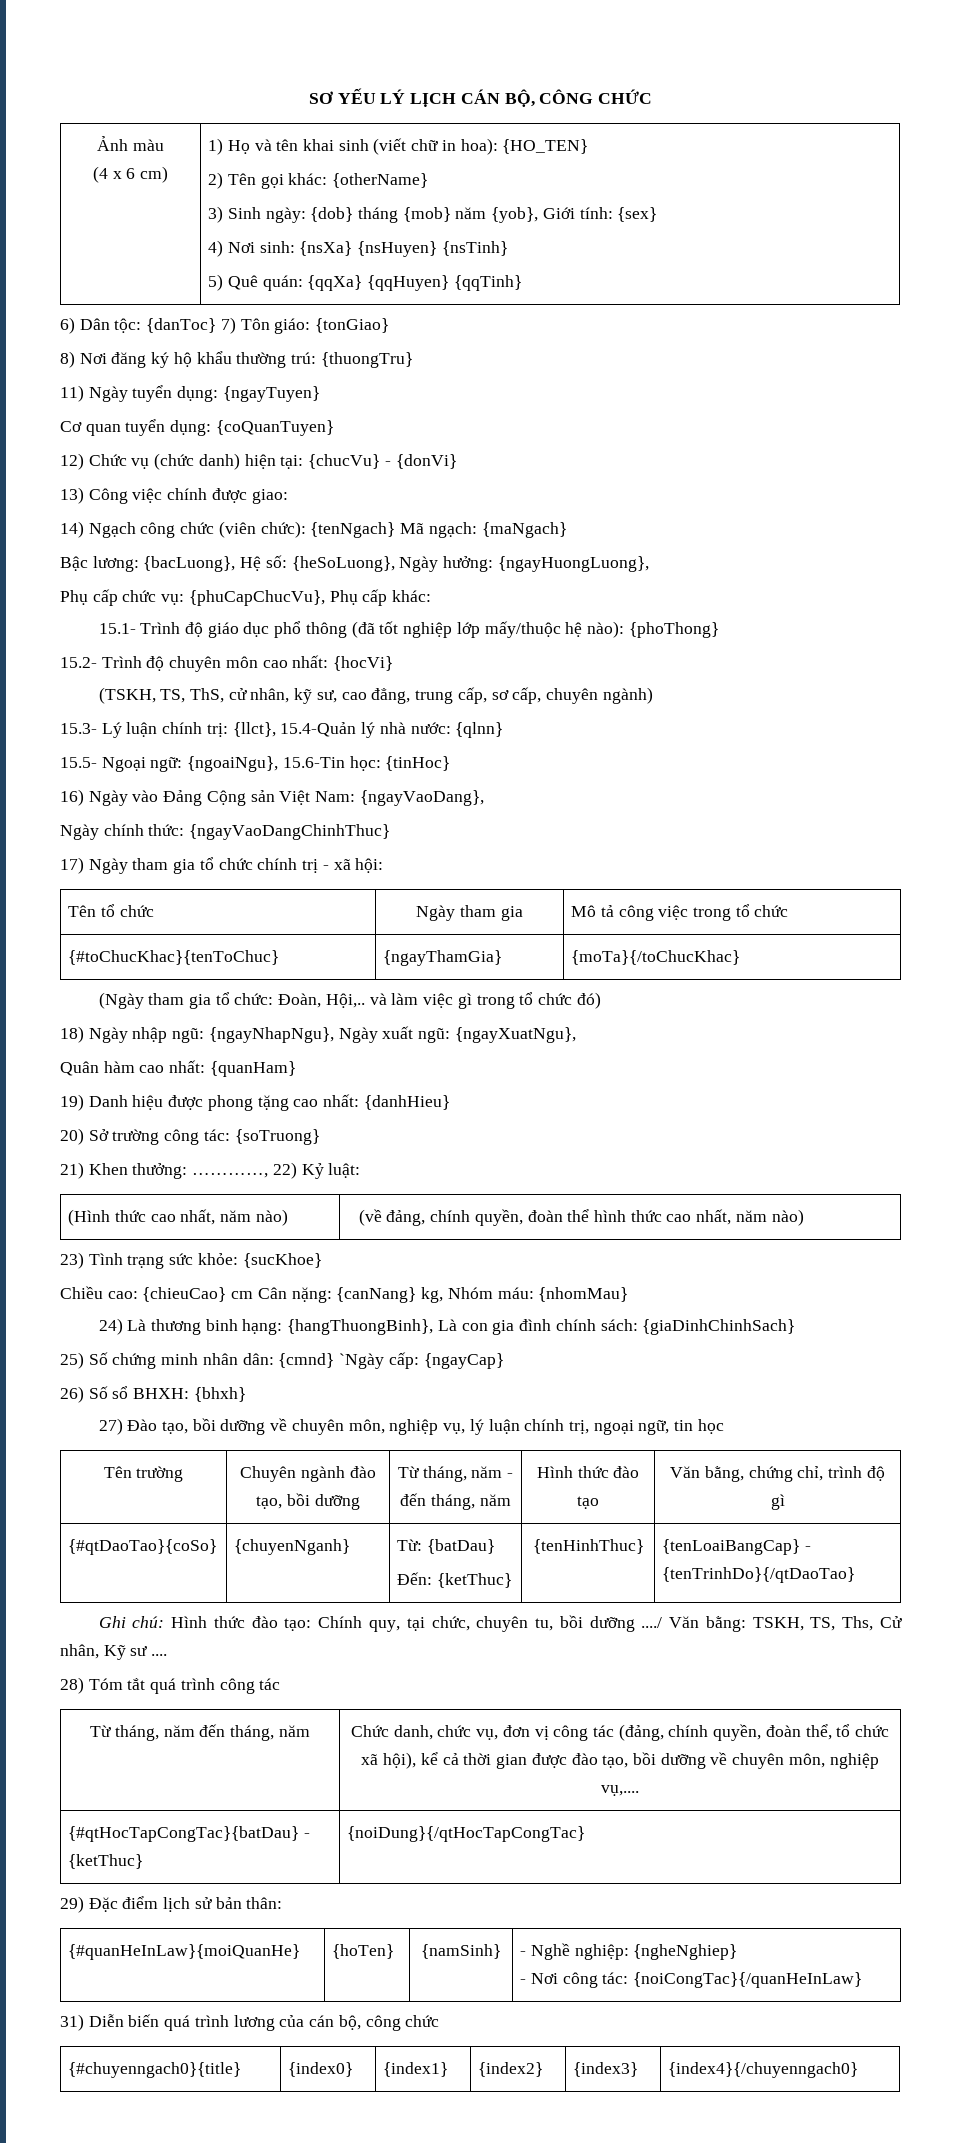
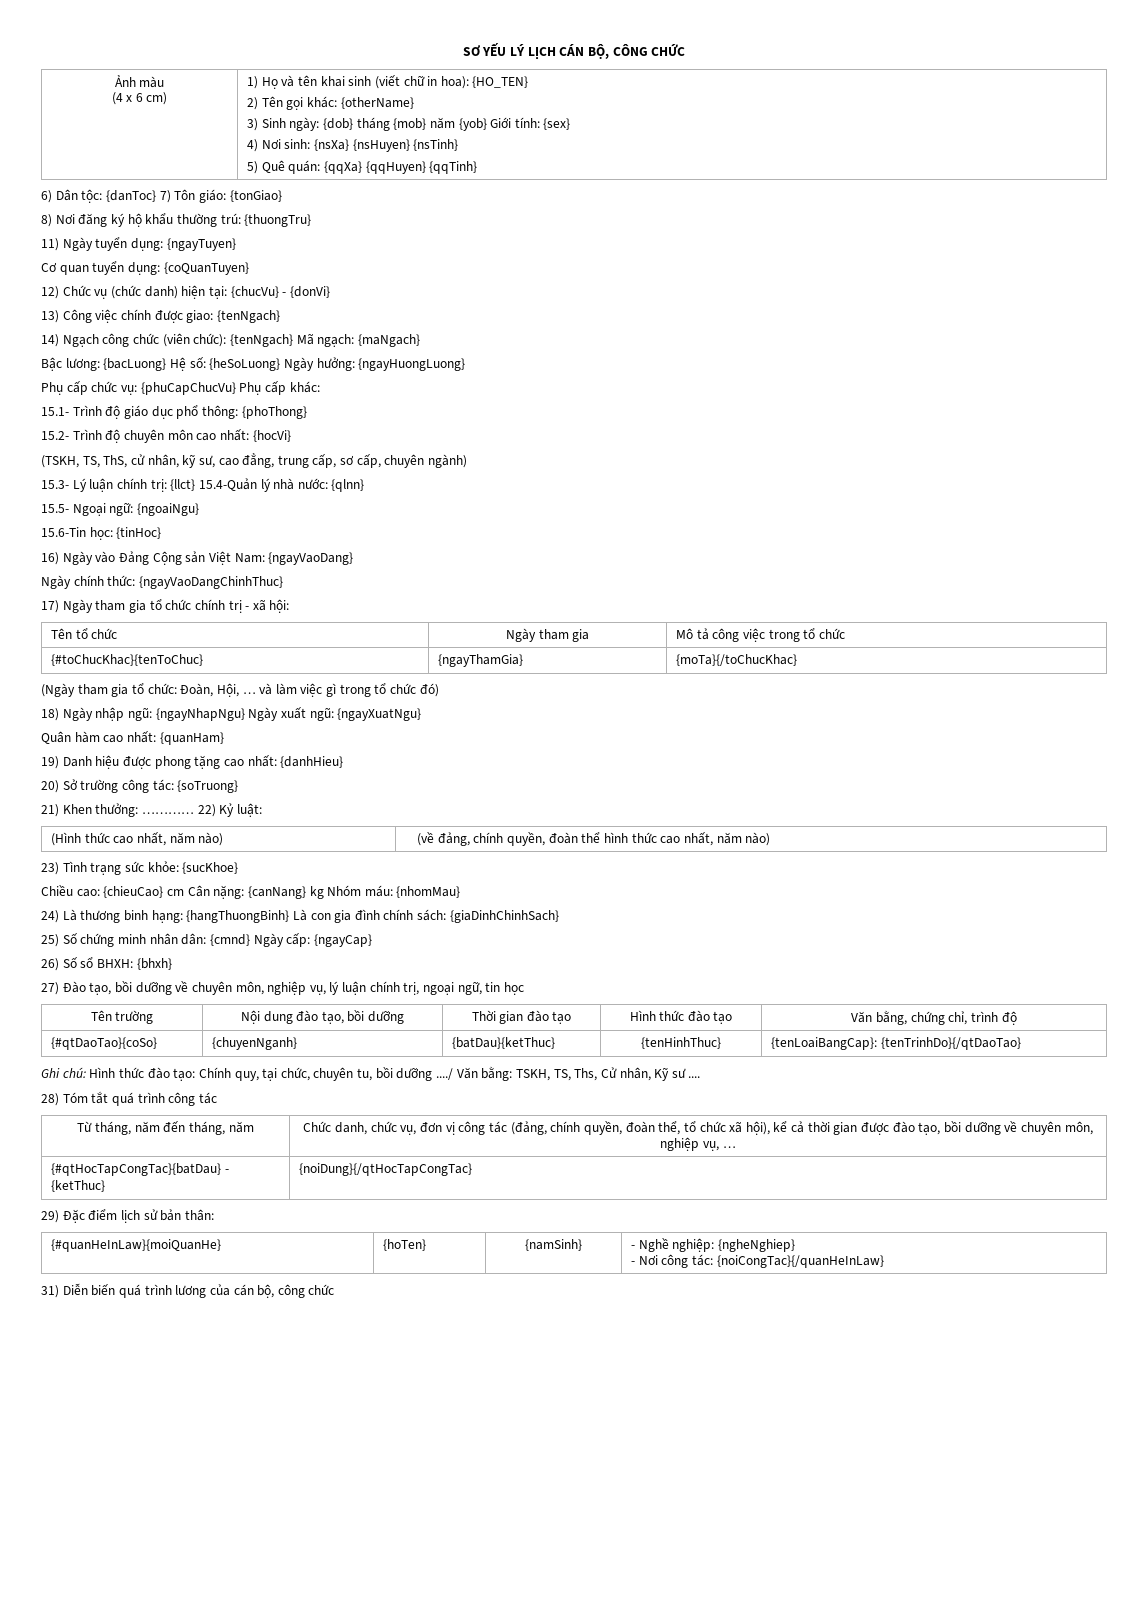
- 3) Sinh ngày: {dob} tháng {mob} năm {yob}, Giới tính: {sex}
+ 3) Sinh ngày: {dob} tháng {mob} năm {yob} Giới tính: {sex}
- 13) Công việc chính được giao:
+ 13) Công việc chính được giao: {tenNgach}
- Bậc lương: {bacLuong}, Hệ số: {heSoLuong}, Ngày hưởng: {ngayHuongLuong},
+ Bậc lương: {bacLuong} Hệ số: {heSoLuong} Ngày hưởng: {ngayHuongLuong}
- Phụ cấp chức vụ: {phuCapChucVu}, Phụ cấp khác:
+ Phụ cấp chức vụ: {phuCapChucVu} Phụ cấp khác:
- 15.1- Trình độ giáo dục phổ thông (đã tốt nghiệp lớp mấy/thuộc hệ nào): {phoThong}
+ 15.1- Trình độ giáo dục phổ thông: {phoThong}
- 15.3- Lý luận chính trị: {llct}, 15.4-Quản lý nhà nước: {qlnn}
+ 15.3- Lý luận chính trị: {llct} 15.4-Quản lý nhà nước: {qlnn}
- 15.5- Ngoại ngữ: {ngoaiNgu}, 15.6-Tin học: {tinHoc}
+ 15.5- Ngoại ngữ: {ngoaiNgu}
+ 15.6-Tin học: {tinHoc}
- 16) Ngày vào Đảng Cộng sản Việt Nam: {ngayVaoDang},
+ 16) Ngày vào Đảng Cộng sản Việt Nam: {ngayVaoDang}
- (Ngày tham gia tổ chức: Đoàn, Hội,.. và làm việc gì trong tổ chức đó)
+ (Ngày tham gia tổ chức: Đoàn, Hội, … và làm việc gì trong tổ chức đó)
- 18) Ngày nhập ngũ: {ngayNhapNgu}, Ngày xuất ngũ: {ngayXuatNgu},
+ 18) Ngày nhập ngũ: {ngayNhapNgu} Ngày xuất ngũ: {ngayXuatNgu}
- 21) Khen thưởng: …………, 22) Kỷ luật:
+ 21) Khen thưởng: ………… 22) Kỷ luật:
- Chiều cao: {chieuCao} cm Cân nặng: {canNang} kg, Nhóm máu: {nhomMau}
+ Chiều cao: {chieuCao} cm Cân nặng: {canNang} kg Nhóm máu: {nhomMau}
- 24) Là thương binh hạng: {hangThuongBinh}, Là con gia đình chính sách: {giaDinhChinhSach}
+ 24) Là thương binh hạng: {hangThuongBinh} Là con gia đình chính sách: {giaDinhChinhSach}
- 25) Số chứng minh nhân dân: {cmnd} `Ngày cấp: {ngayCap}
+ 25) Số chứng minh nhân dân: {cmnd} Ngày cấp: {ngayCap}
- Tên trường | Chuyên ngành đào tạo, bồi dưỡng | Từ tháng, năm - đến tháng, năm | Hình thức đào tạo | Văn bằng, chứng chỉ, trình độ gì
+ Tên trường | Nội dung đào tạo, bồi dưỡng | Thời gian đào tạo | Hình thức đào tạo | Văn bằng, chứng chỉ, trình độ
- {#qtDaoTao}{coSo} | {chuyenNganh} | Từ: {batDau}
- Đến: {ketThuc} | {tenHinhThuc} | {tenLoaiBangCap} - {tenTrinhDo}{/qtDaoTao}
+ {#qtDaoTao}{coSo} | {chuyenNganh} | {batDau}{ketThuc} | {tenHinhThuc} | {tenLoaiBangCap}: {tenTrinhDo}{/qtDaoTao}
- Từ tháng, năm đến tháng, năm | Chức danh, chức vụ, đơn vị công tác (đảng, chính quyền, đoàn thể, tổ chức xã hội), kể cả thời gian được đào tạo, bồi dưỡng về chuyên môn, nghiệp vụ,....
+ Từ tháng, năm đến tháng, năm | Chức danh, chức vụ, đơn vị công tác (đảng, chính quyền, đoàn thể, tổ chức xã hội), kể cả thời gian được đào tạo, bồi dưỡng về chuyên môn, nghiệp vụ, …
- {#chuyenngach0}{title} | {index0} | {index1} | {index2} | {index3} | {index4}{/chuyenngach0}

